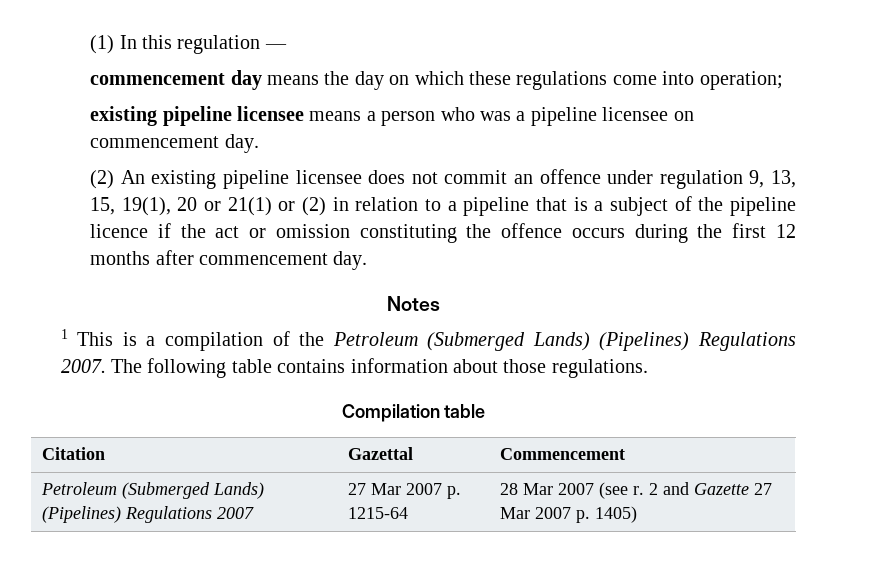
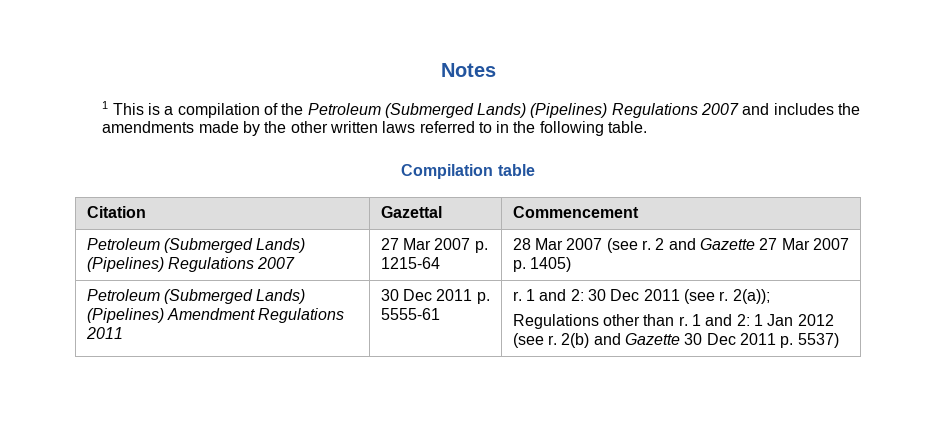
- (1) In this regulation —
- commencement day means the day on which these regulations come into operation;
- existing pipeline licensee means a person who was a pipeline licensee on commencement day.
- (2) An existing pipeline licensee does not commit an offence under regulation 9, 13, 15, 19(1), 20 or 21(1) or (2) in relation to a pipeline that is a subject of the pipeline licence if the act or omission constituting the offence occurs during the first 12 months after commencement day.
- 1 This is a compilation of the Petroleum (Submerged Lands) (Pipelines) Regulations 2007. The following table contains information about those regulations.
+ 1 This is a compilation of the Petroleum (Submerged Lands) (Pipelines) Regulations 2007 and includes the amendments made by the other written laws referred to in the following table.
+ Petroleum (Submerged Lands) (Pipelines) Amendment Regulations 2011 | 30 Dec 2011 p. 5555-61 | r. 1 and 2: 30 Dec 2011 (see r. 2(a));
+ Regulations other than r. 1 and 2: 1 Jan 2012 (see r. 2(b) and Gazette 30 Dec 2011 p. 5537)

